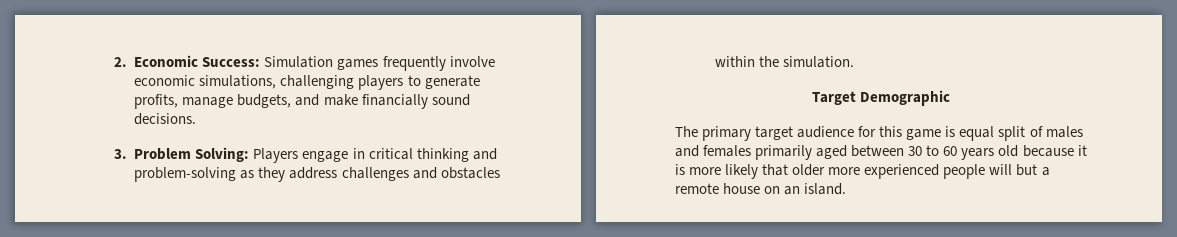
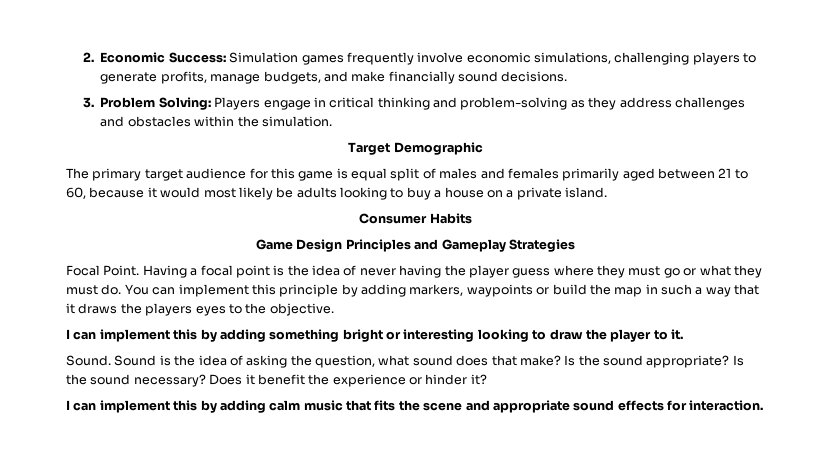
- The primary target audience for this game is equal split of males and females primarily aged between 30 to 60 years old because it is more likely that older more experienced people will but a remote house on an island.
+ The primary target audience for this game is equal split of males and females primarily aged between 21 to 60, because it would most likely be adults looking to buy a house on a private island.
+ Consumer Habits
+ Game Design Principles and Gameplay Strategies
+ Focal Point. Having a focal point is the idea of never having the player guess where they must go or what they must do. You can implement this principle by adding markers, waypoints or build the map in such a way that it draws the players eyes to the objective.
+ I can implement this by adding something bright or interesting looking to draw the player to it.
+ Sound. Sound is the idea of asking the question, what sound does that make? Is the sound appropriate? Is the sound necessary? Does it benefit the experience or hinder it?
+ I can implement this by adding calm music that fits the scene and appropriate sound effects for interaction.

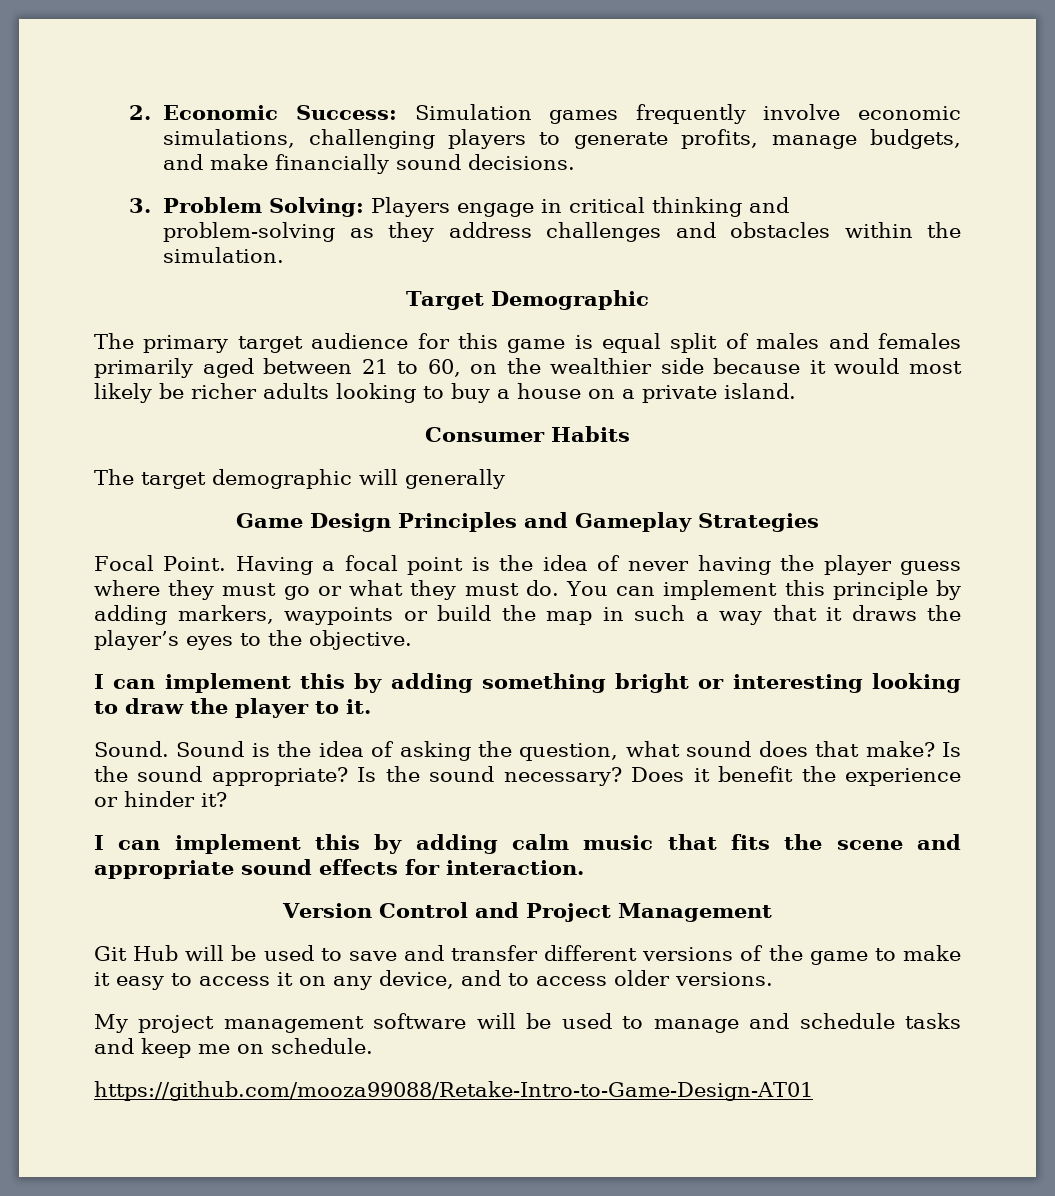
- The primary target audience for this game is equal split of males and females primarily aged between 21 to 60, because it would most likely be adults looking to buy a house on a private island.
+ The primary target audience for this game is equal split of males and females primarily aged between 21 to 60, on the wealthier side because it would most likely be richer adults looking to buy a house on a private island.
+ The target demographic will generally
- You can implement this principle by adding markers, waypoints or build the map in such a way that it draws the players eyes to the objective.
+ You can implement this principle by adding markers, waypoints or build the map in such a way that it draws the player’s eyes to the objective.
+ Version Control and Project Management
+ Git Hub will be used to save and transfer different versions of the game to make it easy to access it on any device, and to access older versions.
+ My project management software will be used to manage and schedule tasks and keep me on schedule.
+ https://github.com/mooza99088/Retake-Intro-to-Game-Design-AT01

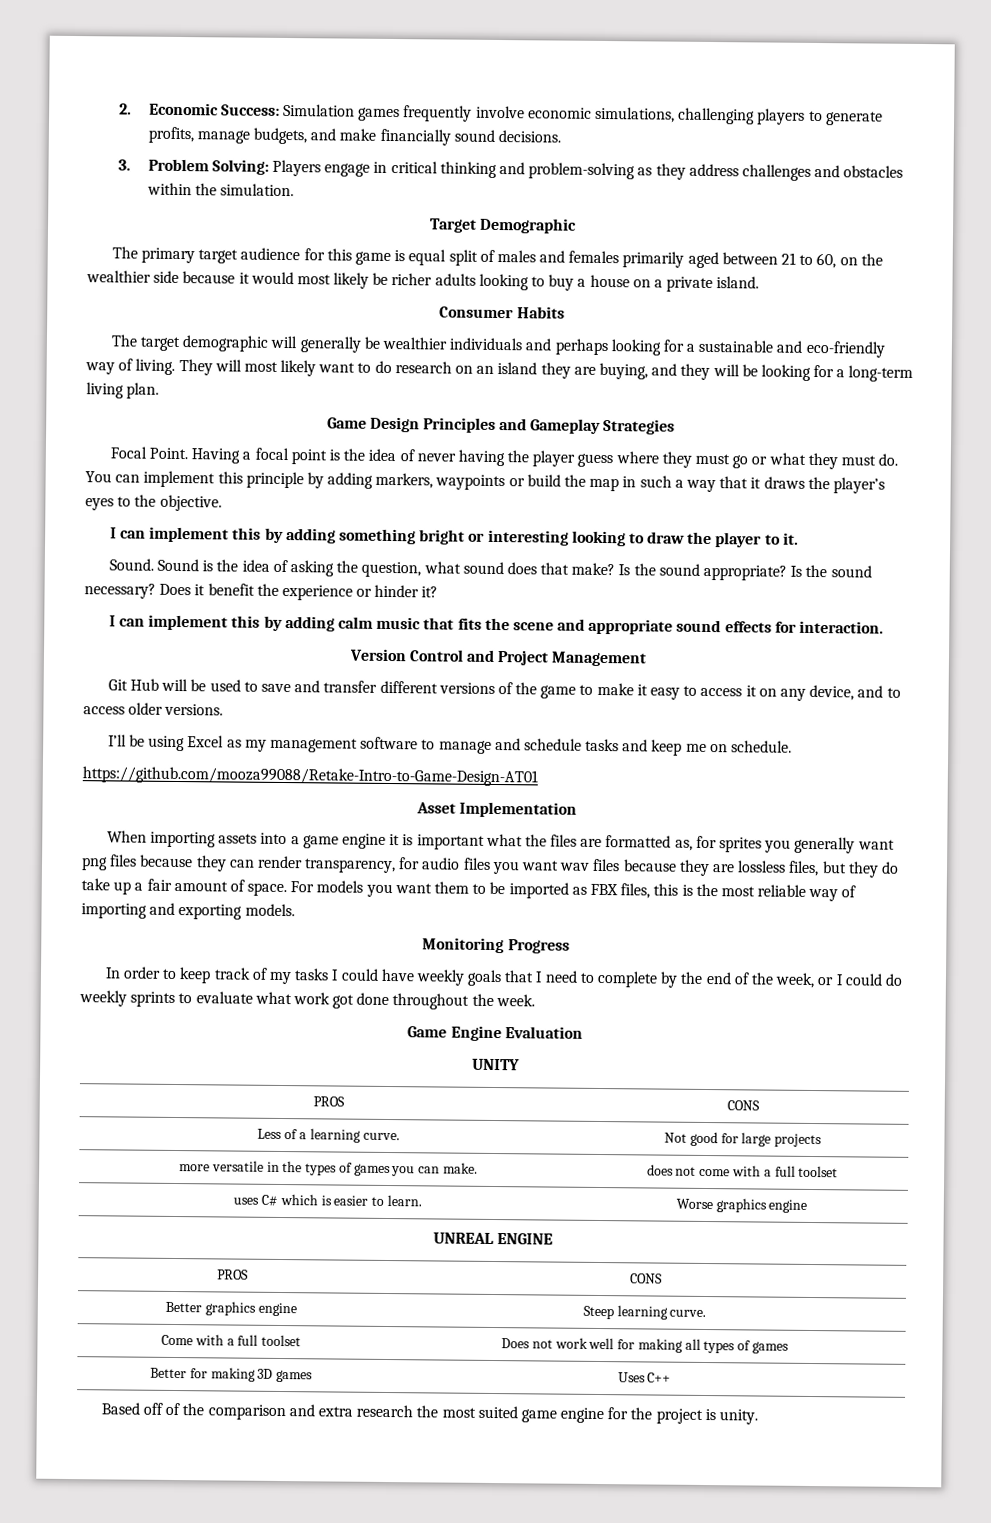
- The target demographic will generally
+ The target demographic will generally be wealthier individuals and perhaps looking for a sustainable and eco-friendly way of living. They will most likely want to do research on an island they are buying, and they will be looking for a long-term living plan.
- My project management software will be used to manage and schedule tasks and keep me on schedule.
+ I’ll be using Excel as my management software to manage and schedule tasks and keep me on schedule.
+ Asset Implementation
+ When importing assets into a game engine it is important what the files are formatted as, for sprites you generally want png files because they can render transparency, for audio files you want wav files because they are lossless files, but they do take up a fair amount of space. For models you want them to be imported as FBX files, this is the most reliable way of importing and exporting models.
+ Monitoring Progress
+ In order to keep track of my tasks I could have weekly goals that I need to complete by the end of the week, or I could do weekly sprints to evaluate what work got done throughout the week.
+ Game Engine Evaluation
+ UNITY
+ PROS | CONS
+ Less of a learning curve. | Not good for large projects
+ more versatile in the types of games you can make. | does not come with a full toolset
+ uses C# which is easier to learn. | Worse graphics engine
+ UNREAL ENGINE
+ PROS | CONS
+ Better graphics engine | Steep learning curve.
+ Come with a full toolset | Does not work well for making all types of games
+ Better for making 3D games | Uses C++
+ Based off of the comparison and extra research the most suited game engine for the project is unity.

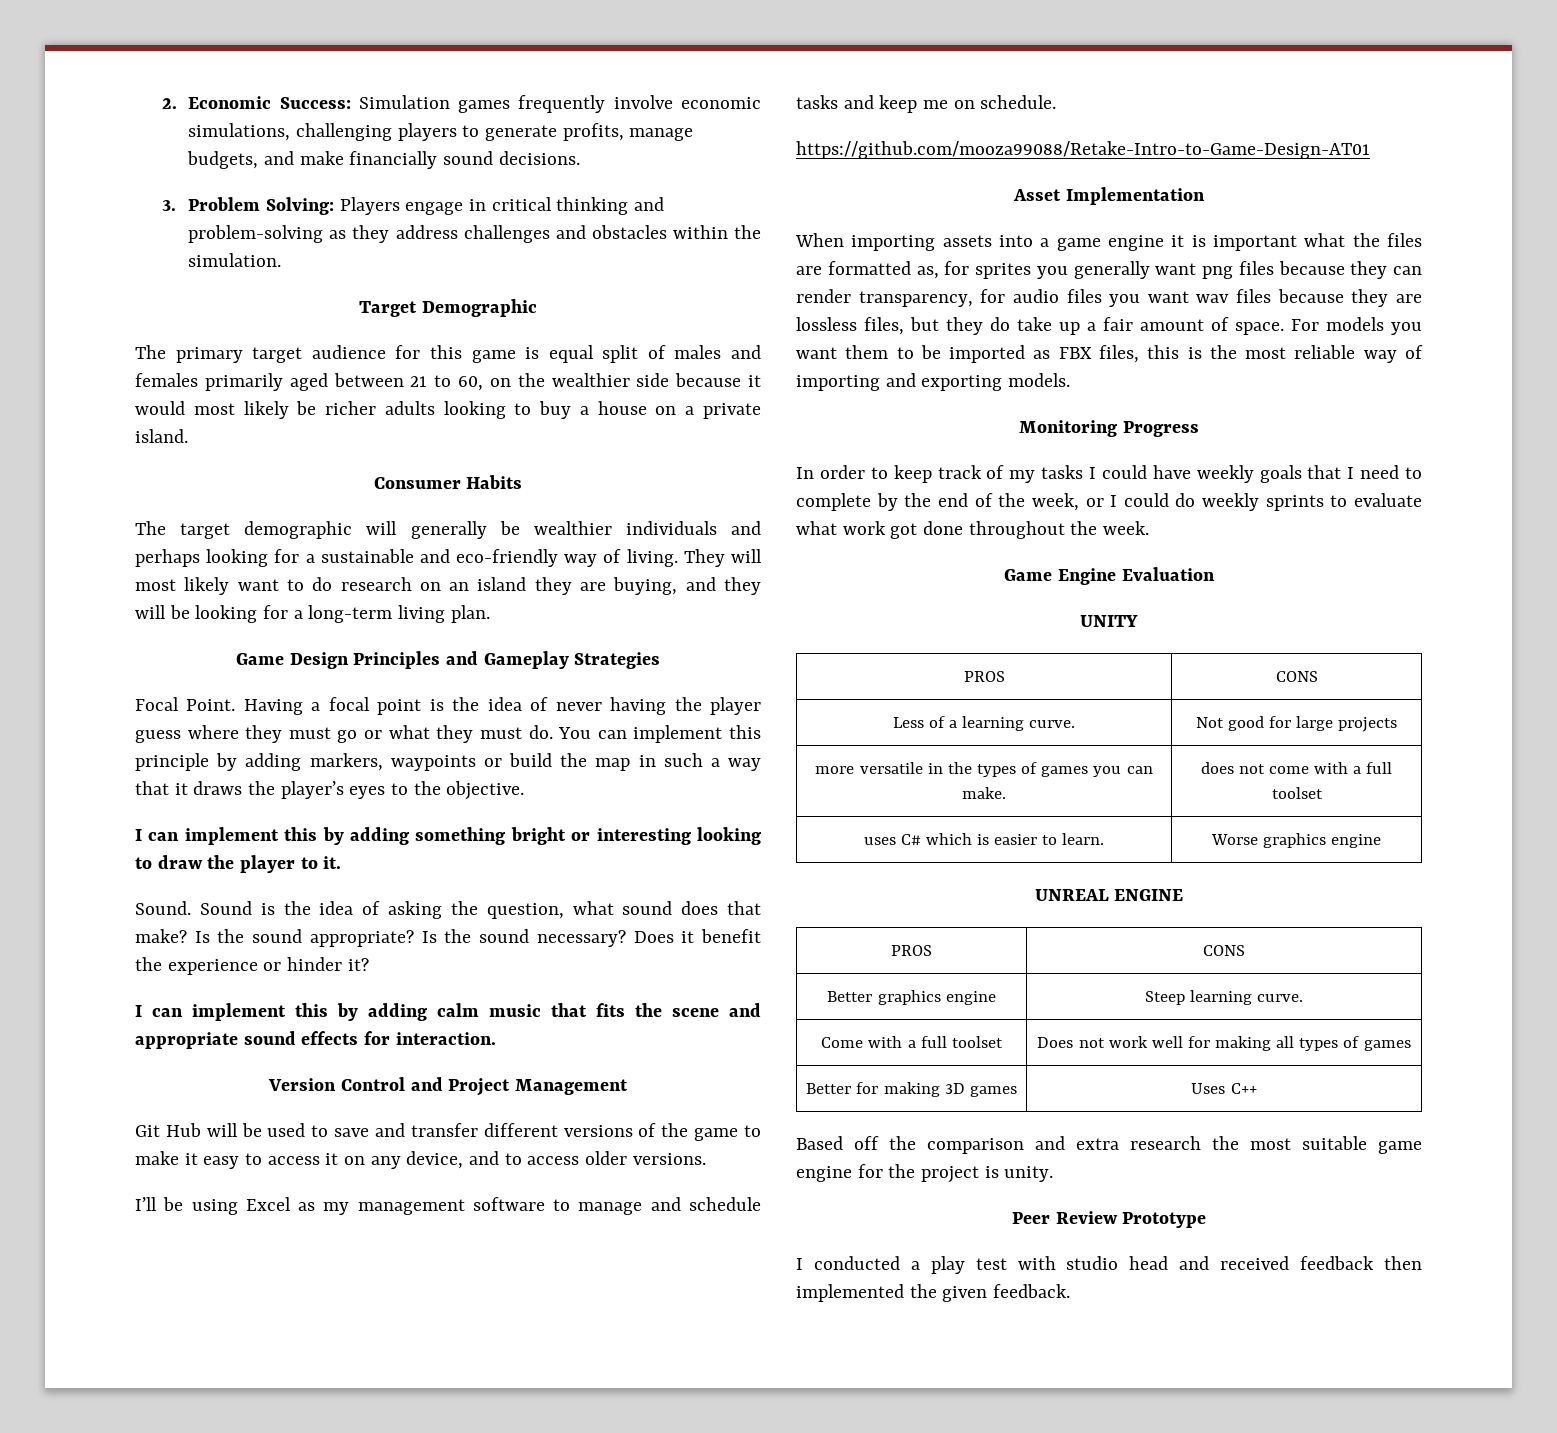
- Based off of the comparison and extra research the most suited game engine for the project is unity.
+ Based off the comparison and extra research the most suitable game engine for the project is unity.
+ Peer Review Prototype
+ I conducted a play test with studio head and received feedback then implemented the given feedback.

